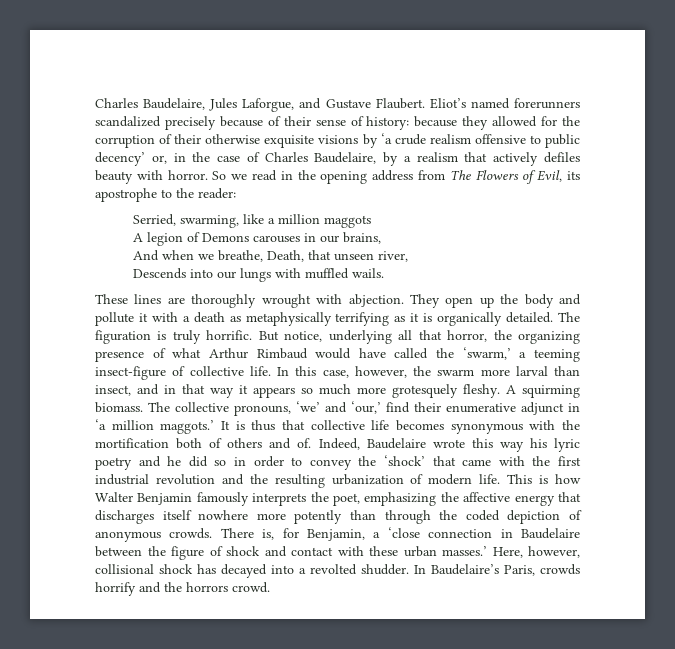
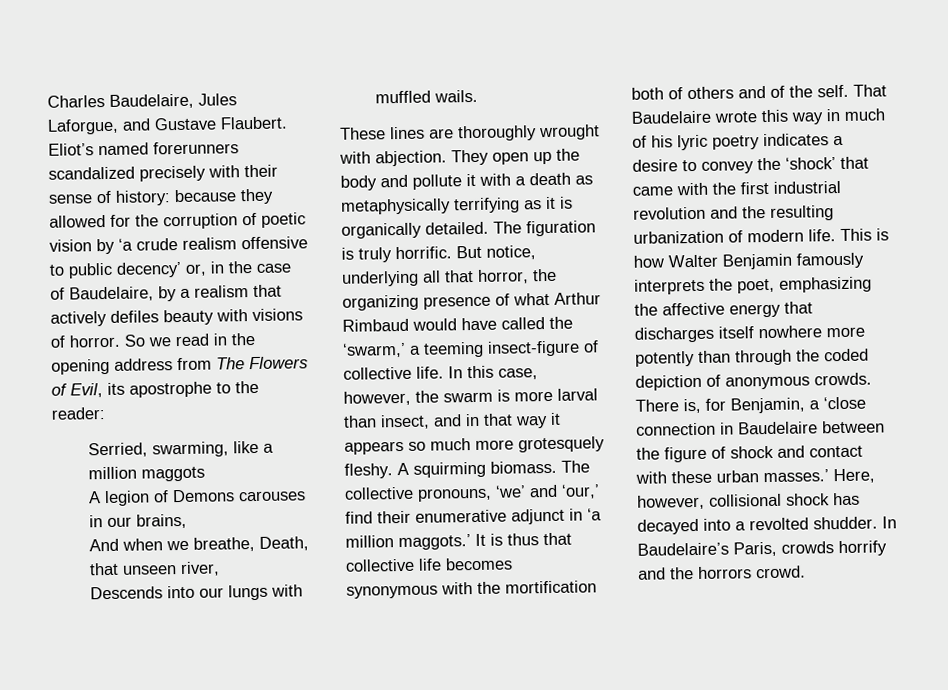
- Eliot’s named forerunners scandalized precisely because of their sense of history: because they allowed for the corruption of their otherwise exquisite visions by ‘a crude realism offensive to public decency’ or, in the case of Charles Baudelaire, by a realism that actively defiles beauty with horror.
+ Eliot’s named forerunners scandalized precisely with their sense of history: because they allowed for the corruption of poetic vision by ‘a crude realism offensive to public decency’ or, in the case of Baudelaire, by a realism that actively defiles beauty with visions of horror.
- In this case, however, the swarm more larval than insect, and in that way it appears so much more grotesquely fleshy.
+ In this case, however, the swarm is more larval than insect, and in that way it appears so much more grotesquely fleshy.
- It is thus that collective life becomes synonymous with the mortification both of others and of. Indeed, Baudelaire wrote this way his lyric poetry and he did so in order to convey the ‘shock’ that came with the first industrial revolution and the resulting urbanization of modern life.
+ It is thus that collective life becomes synonymous with the mortification both of others and of the self. That Baudelaire wrote this way in much of his lyric poetry indicates a desire to convey the ‘shock’ that came with the first industrial revolution and the resulting urbanization of modern life.

